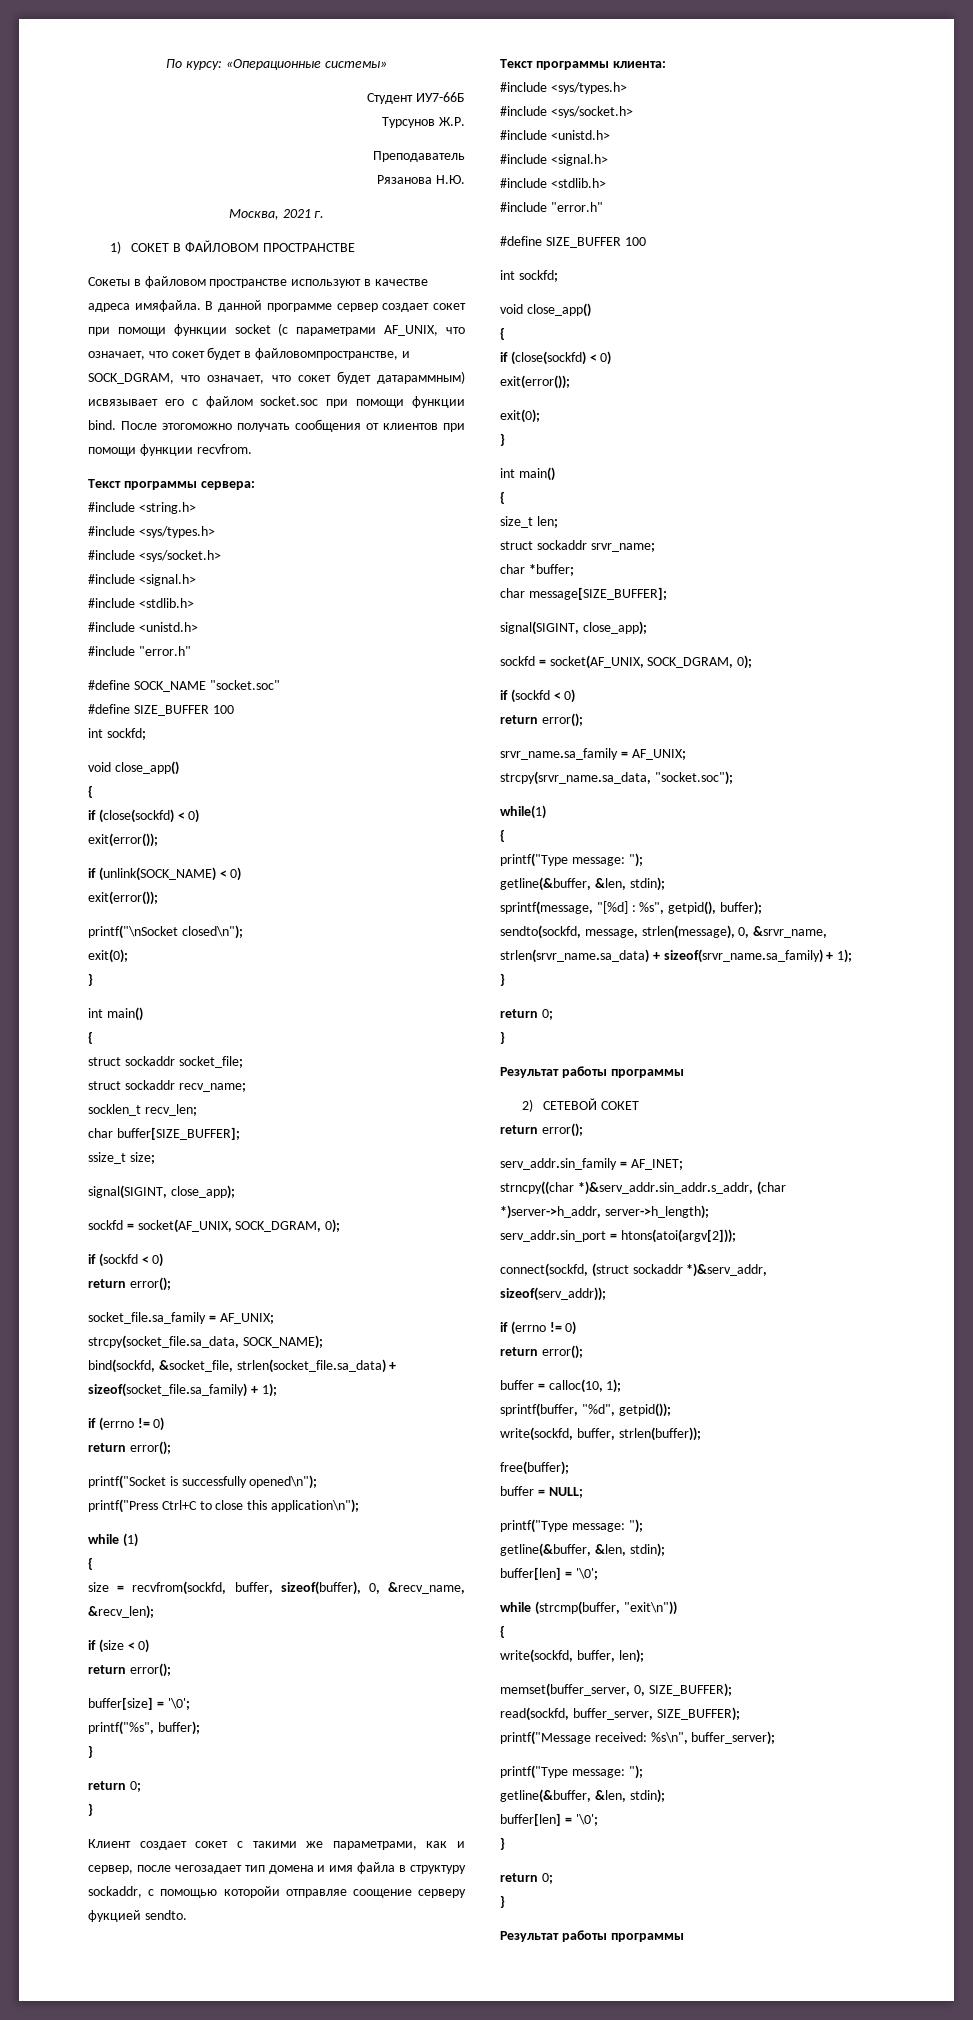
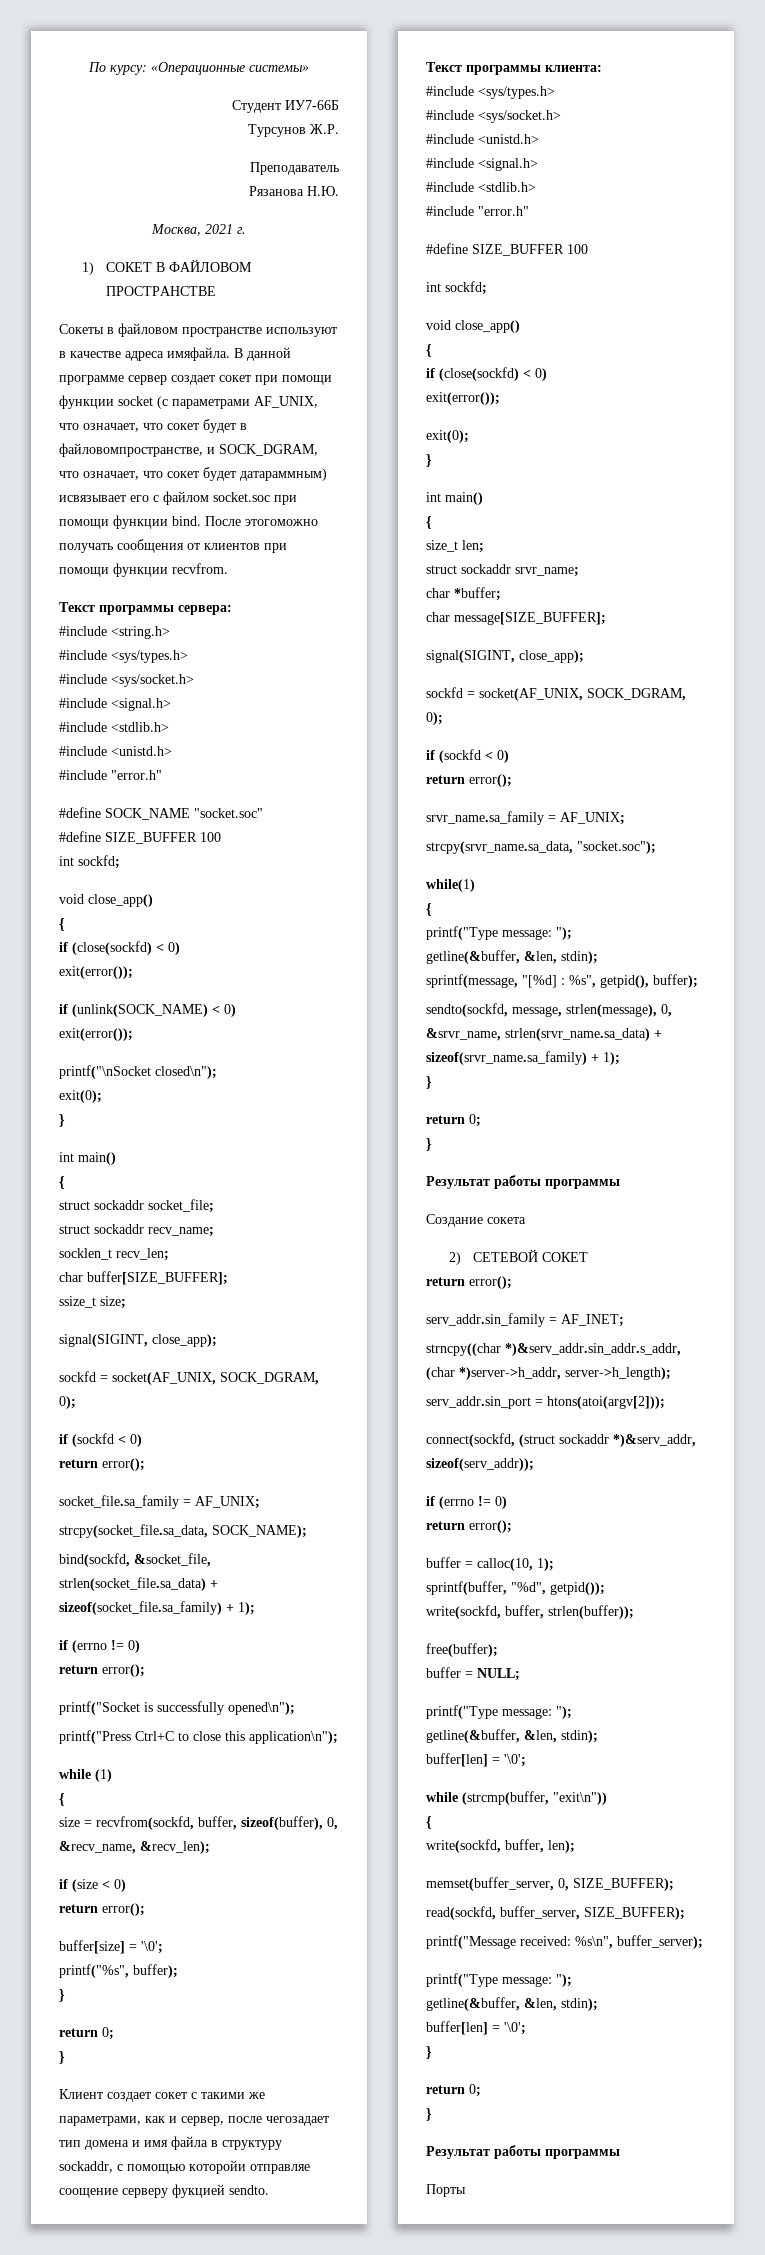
+ Создание сокета
+ Порты

